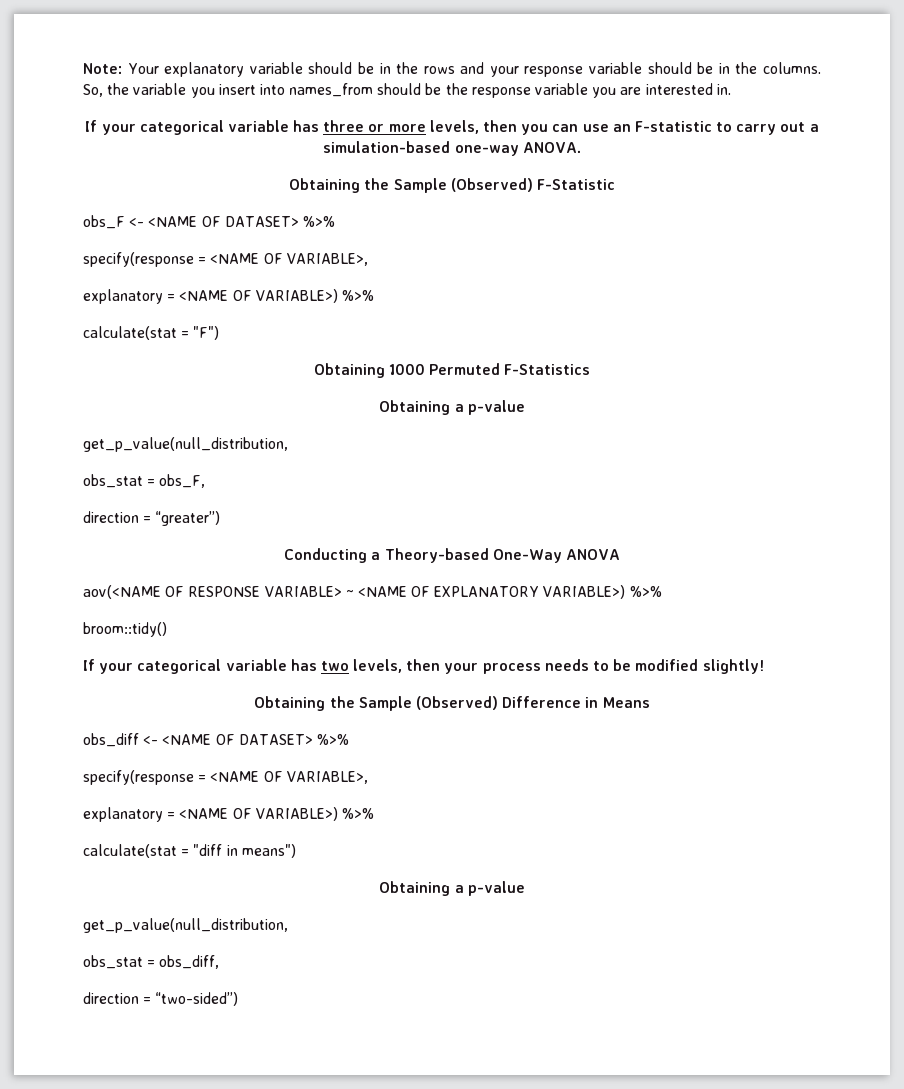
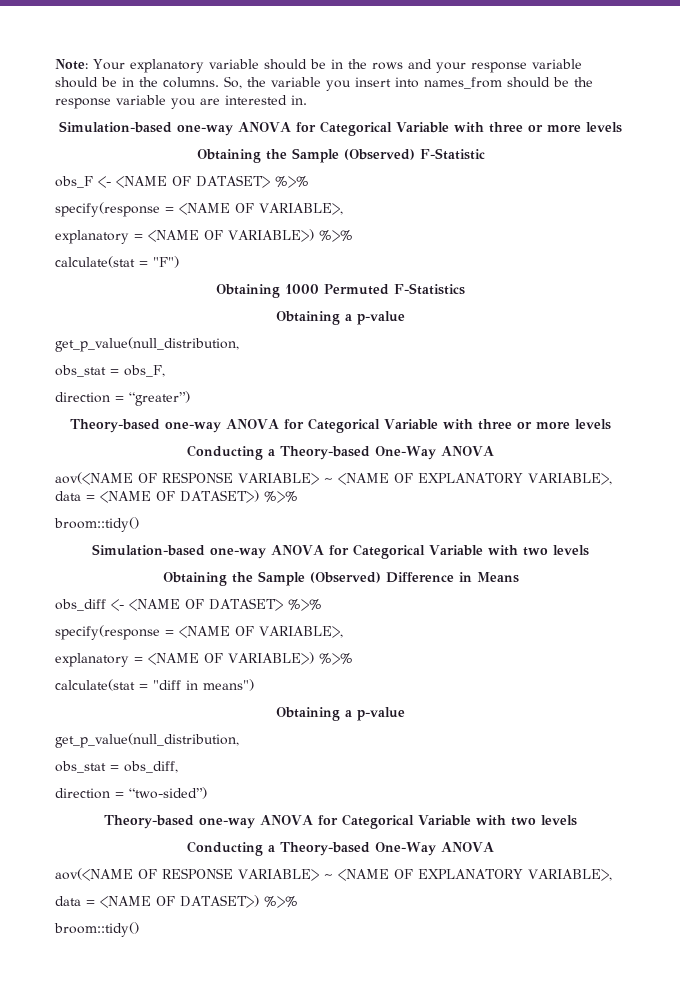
- If your categorical variable has three or more levels, then you can use an F-statistic to carry out a simulation-based one-way ANOVA.
+ Simulation-based one-way ANOVA for Categorical Variable with three or more levels
+ Theory-based one-way ANOVA for Categorical Variable with three or more levels
- aov(<NAME OF RESPONSE VARIABLE> ~ <NAME OF EXPLANATORY VARIABLE>) %>%
+ aov(<NAME OF RESPONSE VARIABLE> ~ <NAME OF EXPLANATORY VARIABLE>, data = <NAME OF DATASET>) %>%
  broom::tidy()
- If your categorical variable has two levels, then your process needs to be modified slightly!
+ Simulation-based one-way ANOVA for Categorical Variable with two levels
+ Theory-based one-way ANOVA for Categorical Variable with two levels
+ Conducting a Theory-based One-Way ANOVA
+ aov(<NAME OF RESPONSE VARIABLE> ~ <NAME OF EXPLANATORY VARIABLE>,
+ data = <NAME OF DATASET>) %>%
+ broom::tidy()

